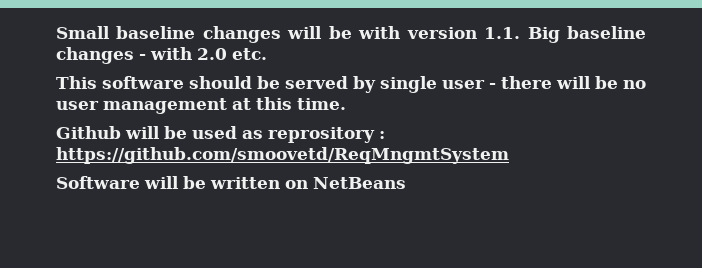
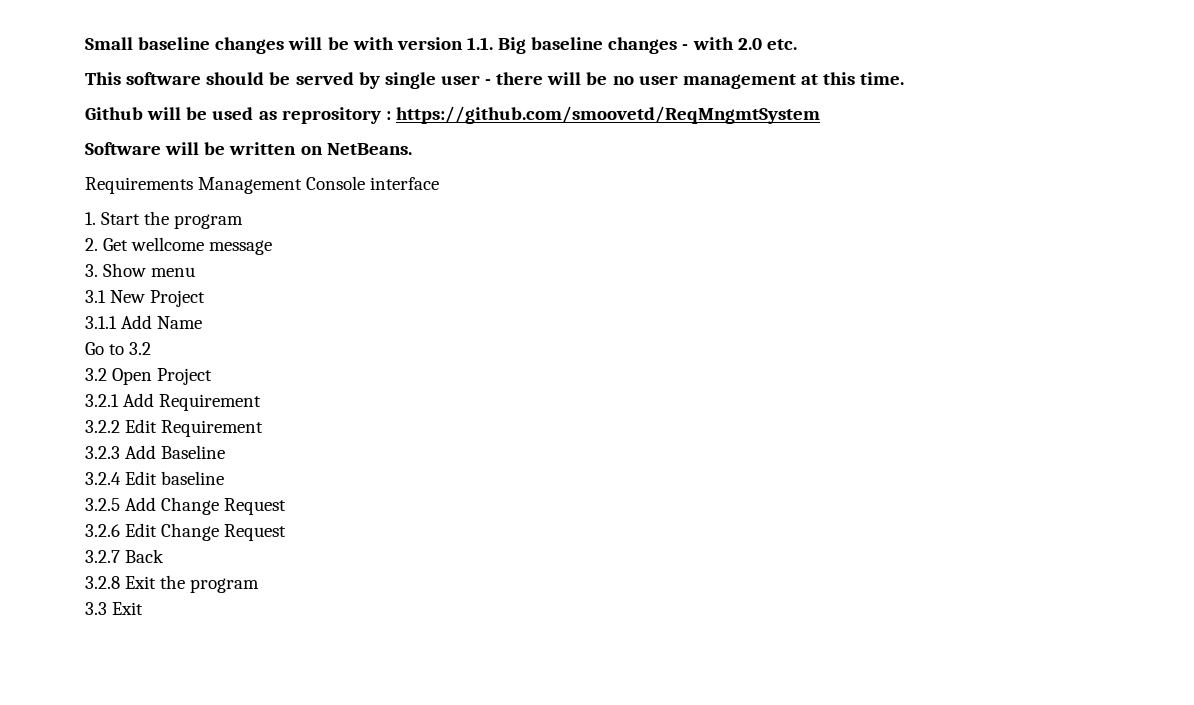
- Software will be written on NetBeans
+ Software will be written on NetBeans.
+ Requirements Management Console interface
+ 1. Start the program
+ 2. Get wellcome message
+ 3. Show menu
+ 3.1 New Project
+ 3.1.1 Add Name
+ Go to 3.2
+ 3.2 Open Project
+ 3.2.1 Add Requirement
+ 3.2.2 Edit Requirement
+ 3.2.3 Add Baseline
+ 3.2.4 Edit baseline
+ 3.2.5 Add Change Request
+ 3.2.6 Edit Change Request
+ 3.2.7 Back
+ 3.2.8 Exit the program
+ 3.3 Exit

